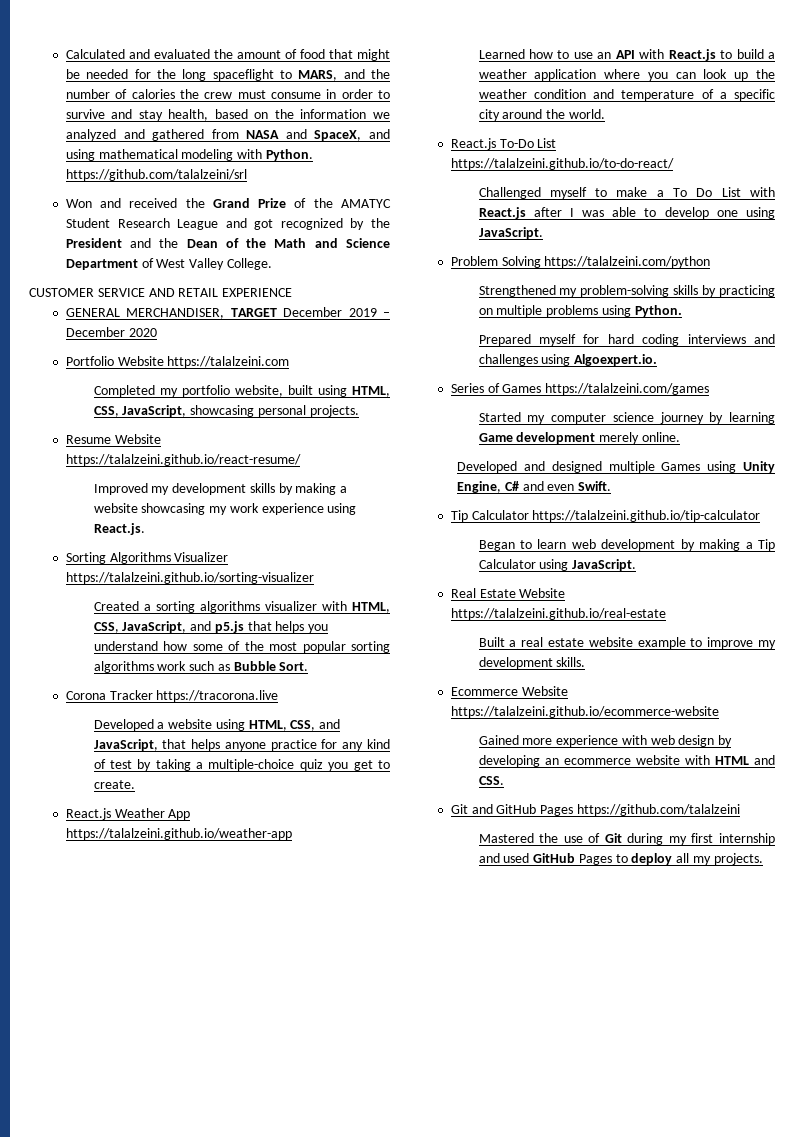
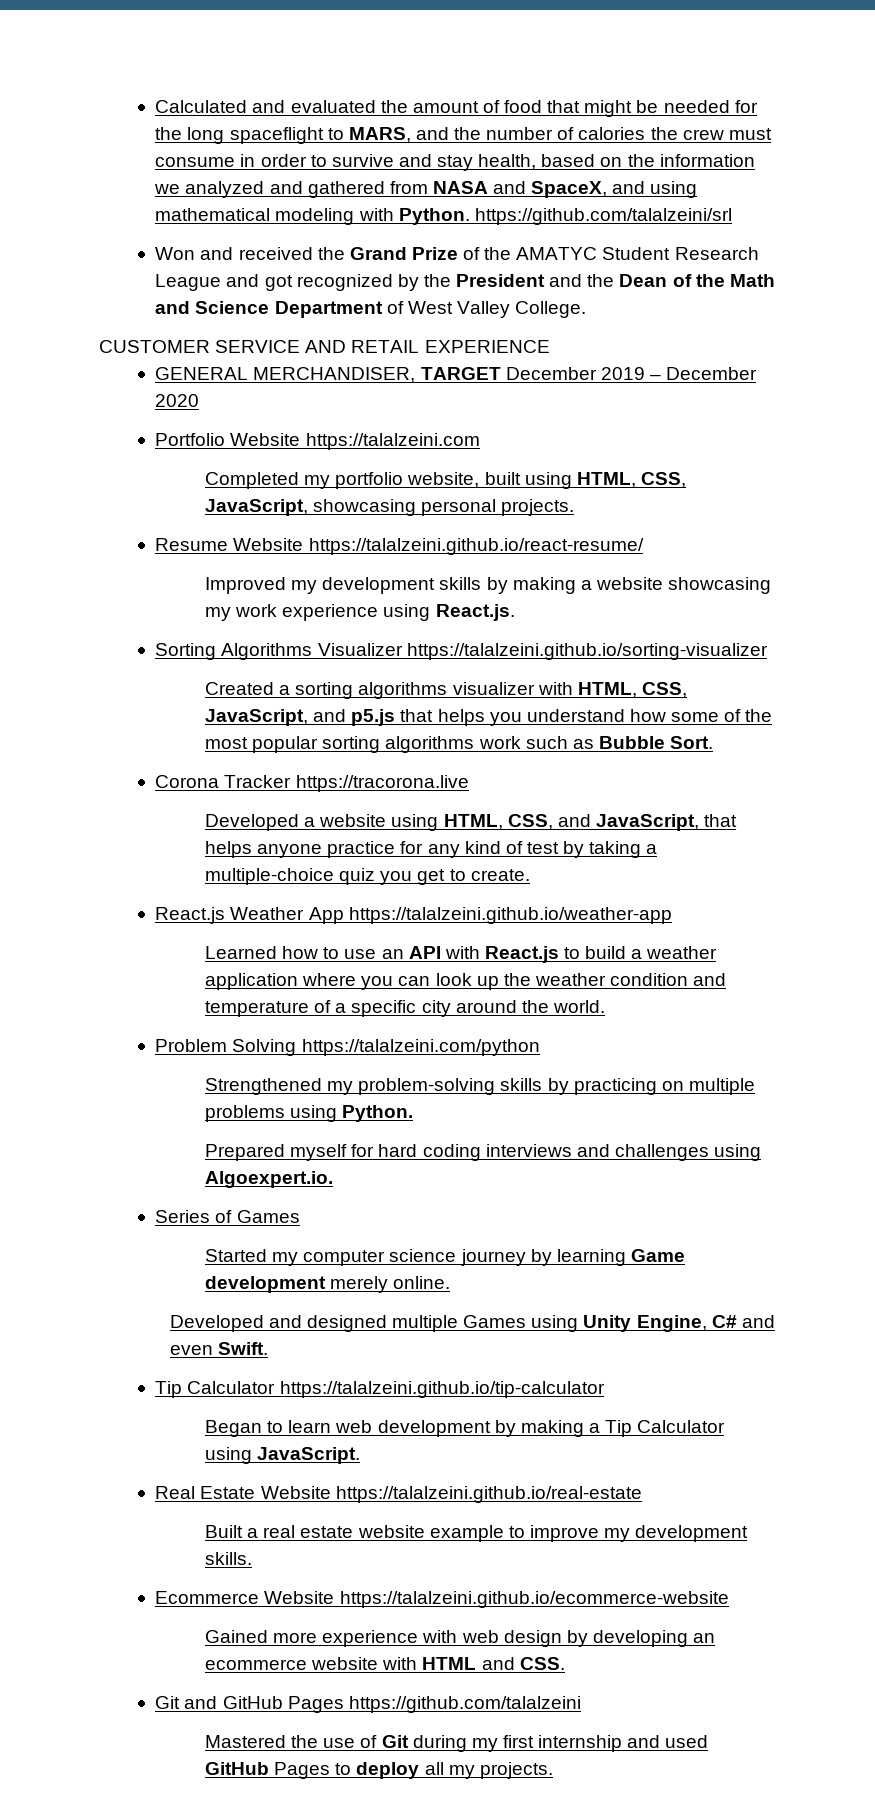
- React.js To-Do List https://talalzeini.github.io/to-do-react/
- Challenged myself to make a To Do List with React.js after I was able to develop one using JavaScript.
- Series of Games https://talalzeini.com/games
+ Series of Games

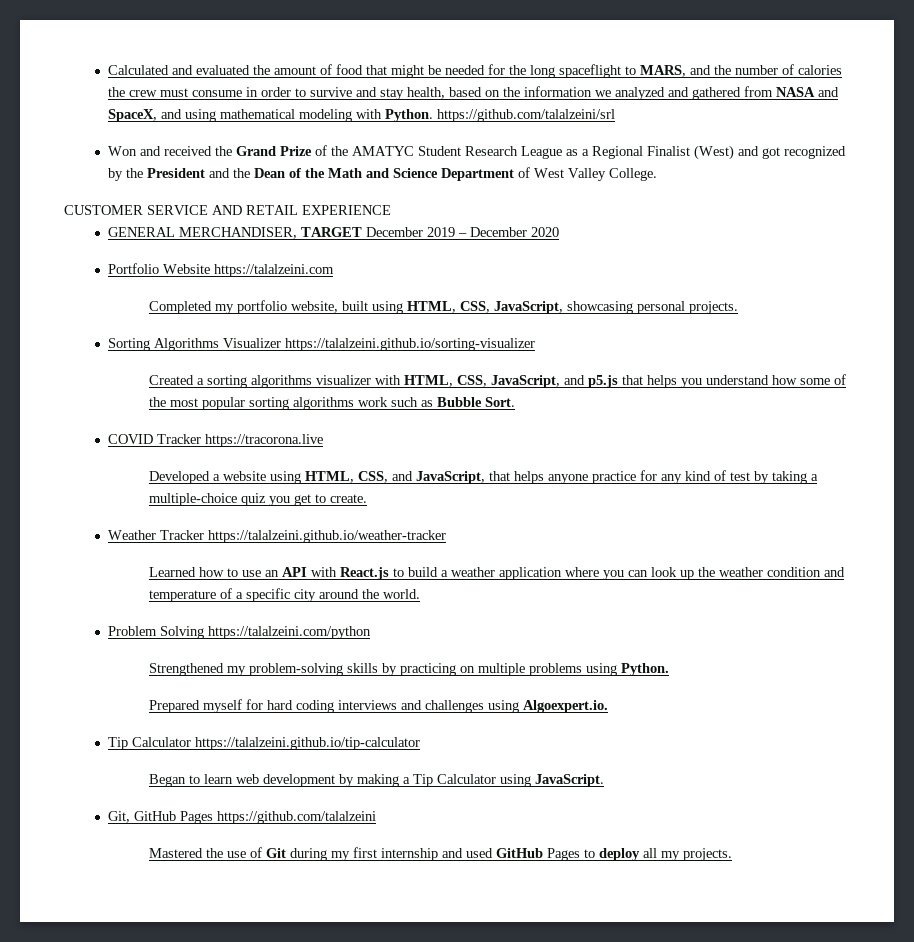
- Won and received the Grand Prize of the AMATYC Student Research League and got recognized by the President and the Dean of the Math and Science Department of West Valley College.
+ Won and received the Grand Prize of the AMATYC Student Research League as a Regional Finalist (West) and got recognized by the President and the Dean of the Math and Science Department of West Valley College.
- Resume Website https://talalzeini.github.io/react-resume/
- Improved my development skills by making a website showcasing my work experience using React.js.
- Corona Tracker https://tracorona.live
+ COVID Tracker https://tracorona.live
- React.js Weather App https://talalzeini.github.io/weather-app
+ Weather Tracker https://talalzeini.github.io/weather-tracker
- Series of Games
- Started my computer science journey by learning Game development merely online.
- Developed and designed multiple Games using Unity Engine, C# and even Swift.
- Real Estate Website https://talalzeini.github.io/real-estate
- Built a real estate website example to improve my development skills.
- Ecommerce Website https://talalzeini.github.io/ecommerce-website
- Gained more experience with web design by developing an ecommerce website with HTML and CSS.
- Git and GitHub Pages https://github.com/talalzeini
+ Git, GitHub Pages https://github.com/talalzeini

